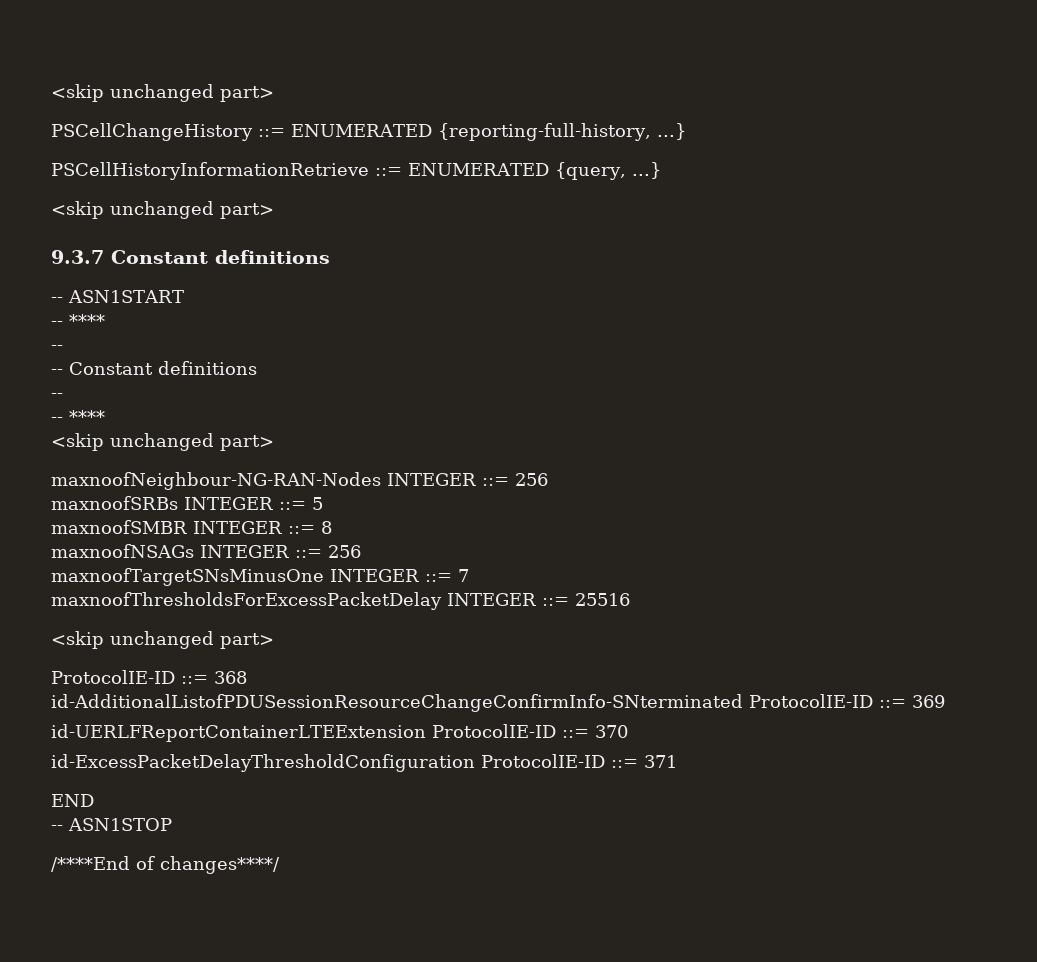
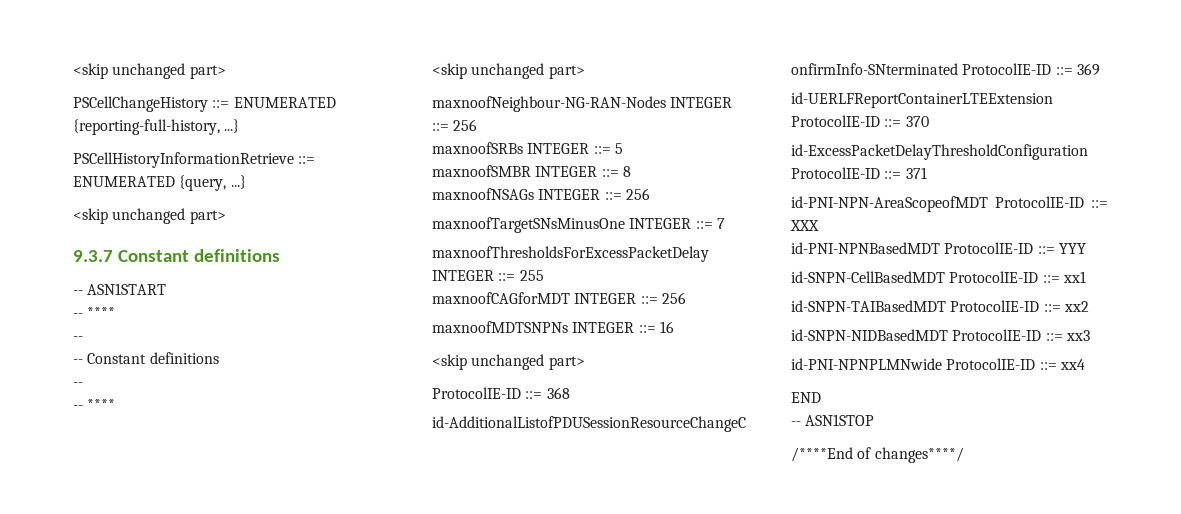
- maxnoofThresholdsForExcessPacketDelay INTEGER ::= 25516
+ maxnoofThresholdsForExcessPacketDelay INTEGER ::= 255
+ maxnoofCAGforMDT INTEGER ::= 256
+ maxnoofMDTSNPNs INTEGER ::= 16
+ id-PNI-NPN-AreaScopeofMDT ProtocolIE-ID ::= XXX
+ id-PNI-NPNBasedMDT ProtocolIE-ID ::= YYY
+ id-SNPN-CellBasedMDT ProtocolIE-ID ::= xx1
+ id-SNPN-TAIBasedMDT ProtocolIE-ID ::= xx2
+ id-SNPN-NIDBasedMDT ProtocolIE-ID ::= xx3
+ id-PNI-NPNPLMNwide ProtocolIE-ID ::= xx4

